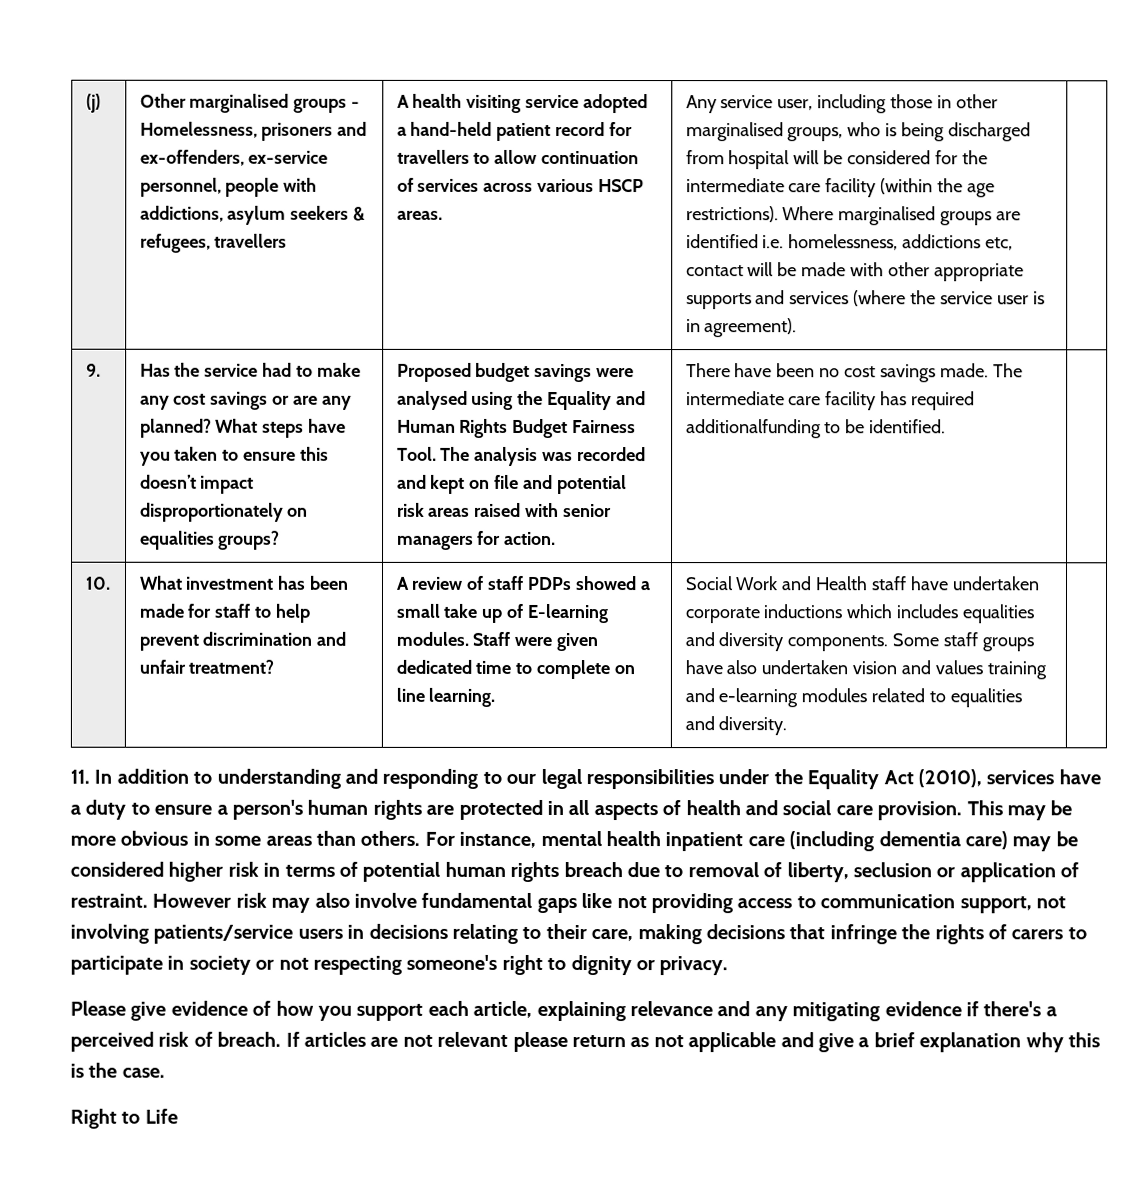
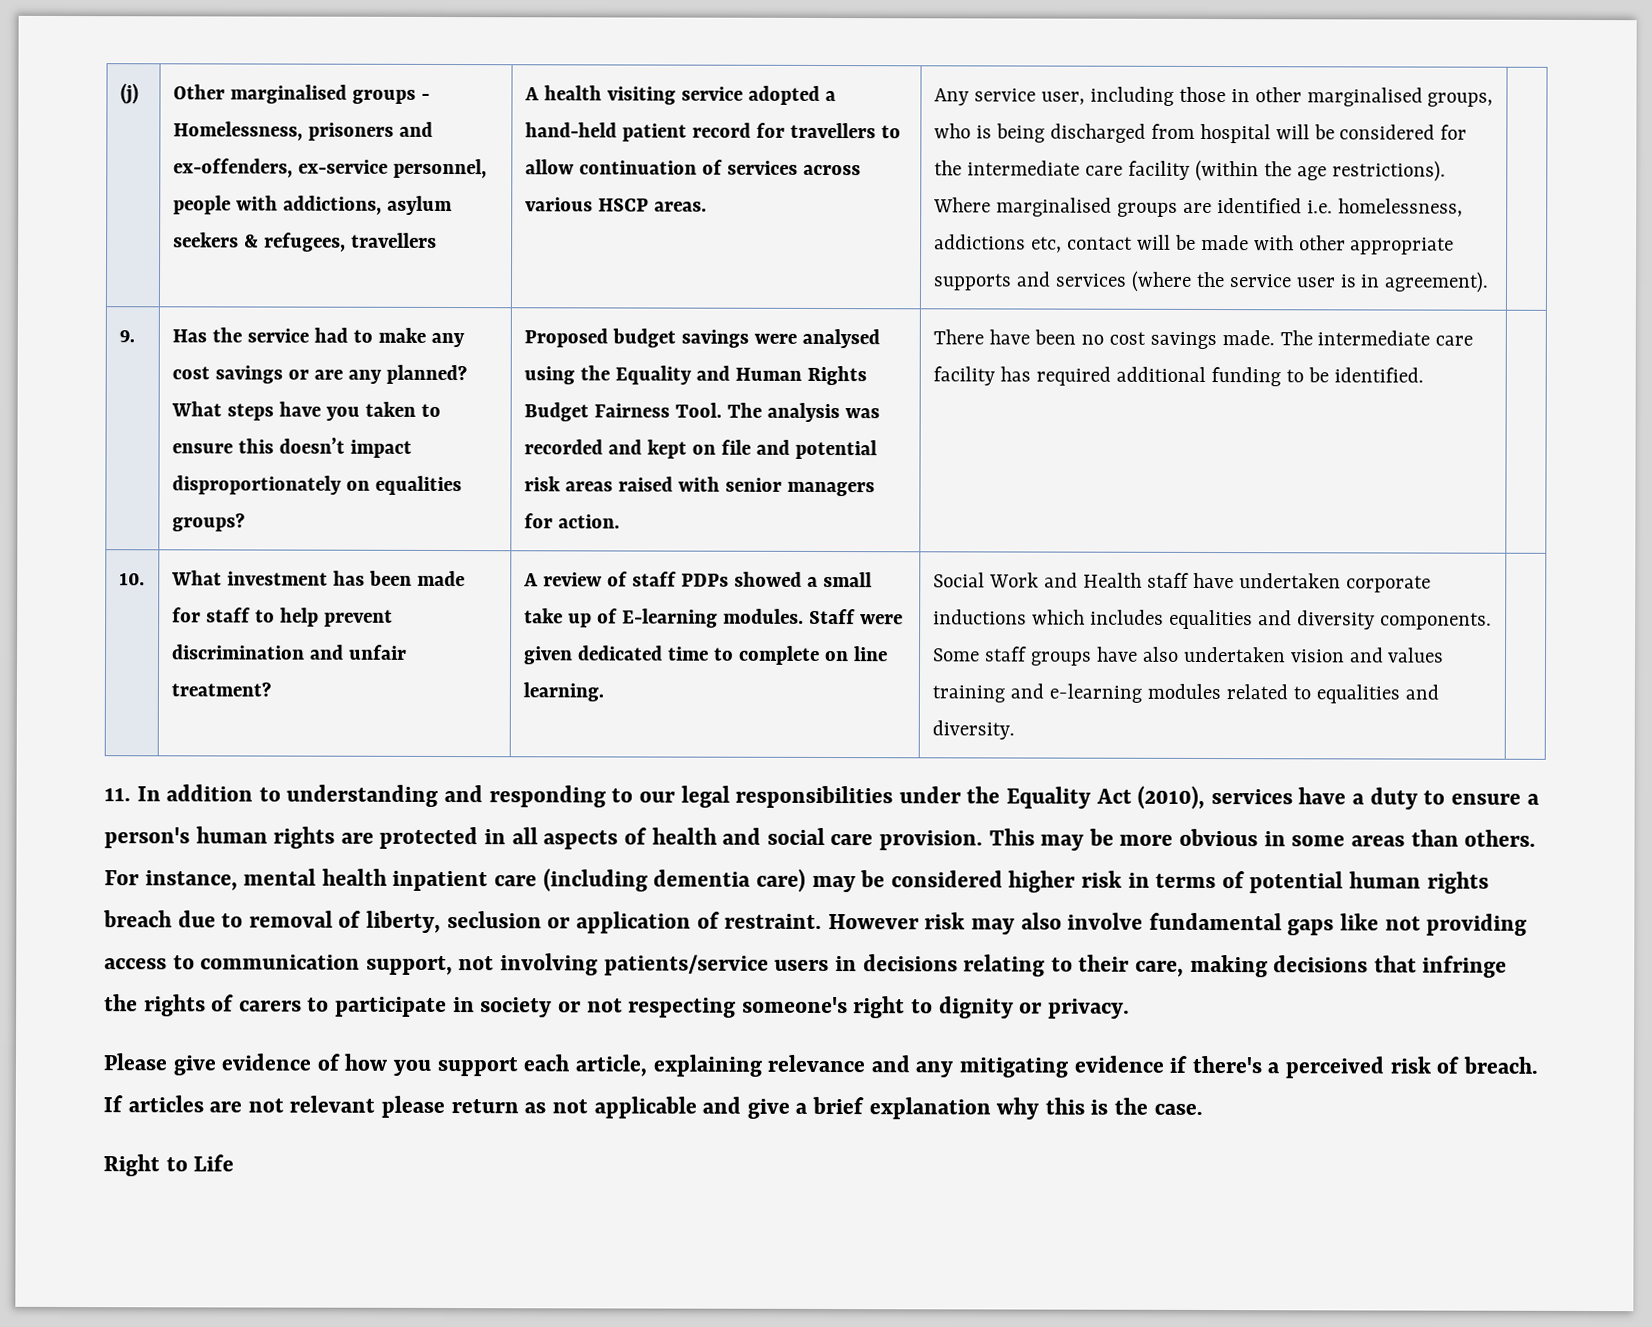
- The intermediate care facility has required additionalfunding to be identified.
+ The intermediate care facility has required additional funding to be identified.

